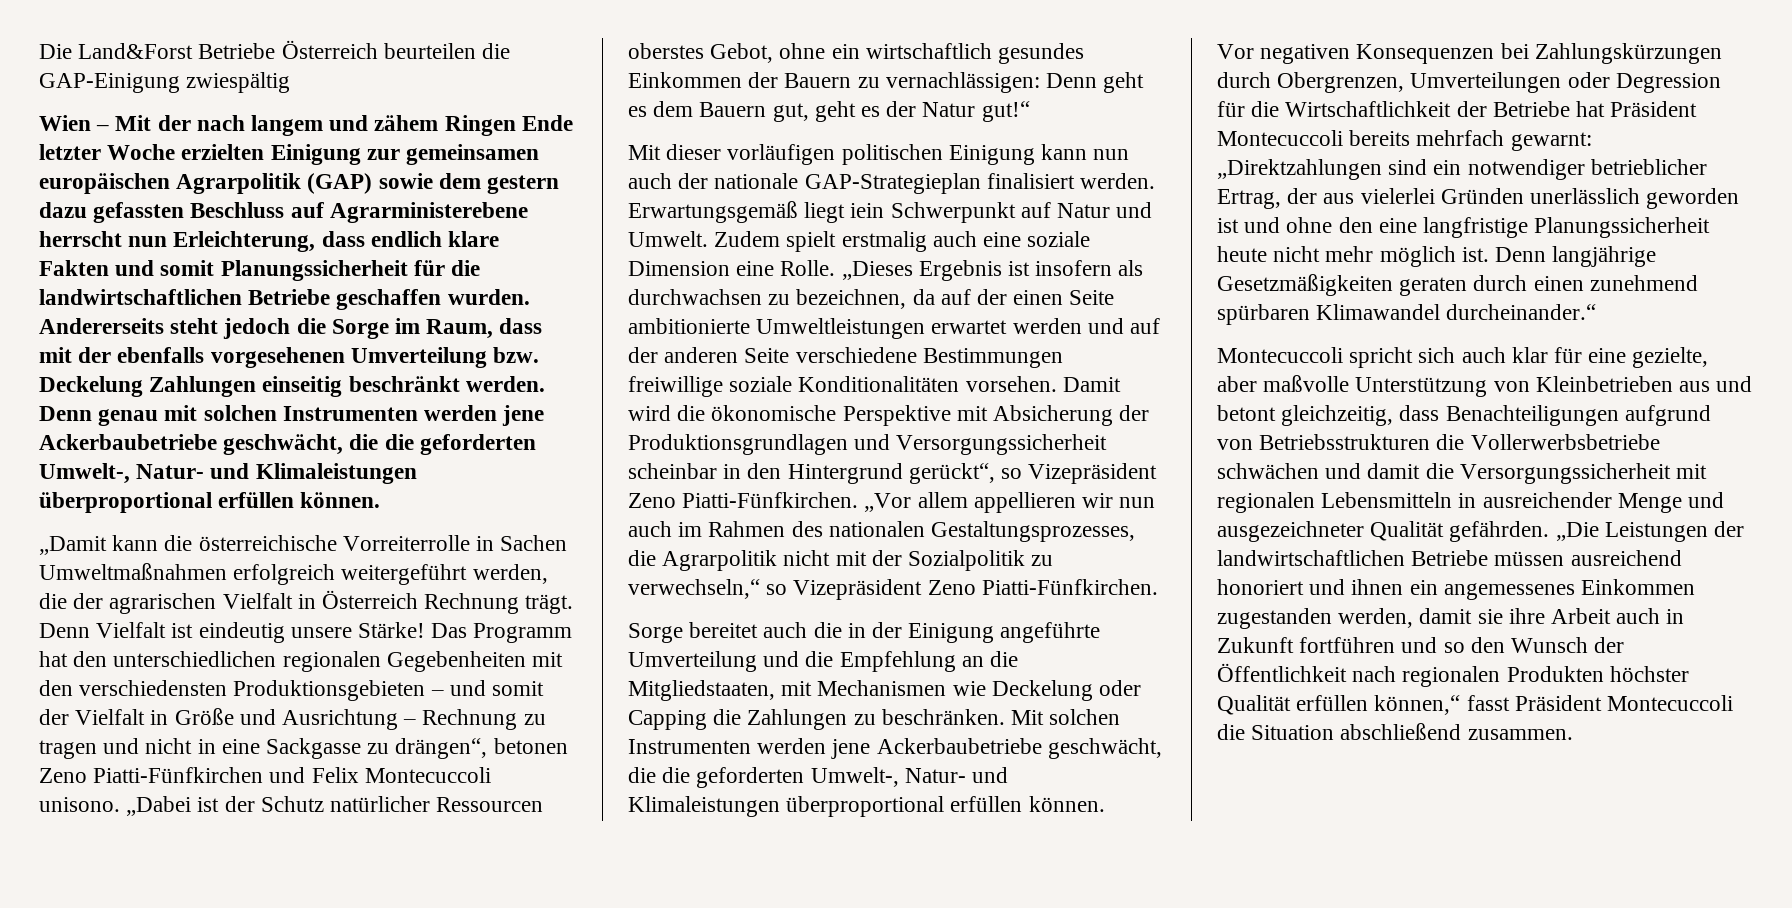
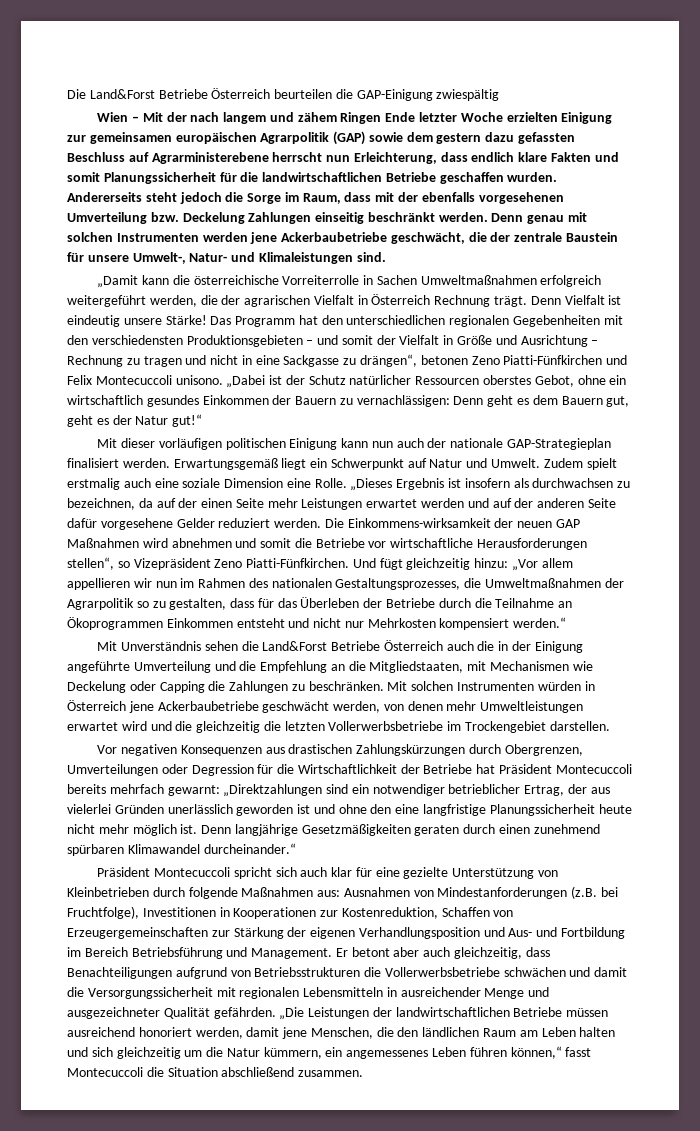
- Denn genau mit solchen Instrumenten werden jene Ackerbaubetriebe geschwächt, die die geforderten Umwelt-, Natur- und Klimaleistungen überproportional erfüllen können.
+ Denn genau mit solchen Instrumenten werden jene Ackerbaubetriebe geschwächt, die der zentrale Baustein für unsere Umwelt-, Natur- und Klimaleistungen sind.
- Erwartungsgemäß liegt iein Schwerpunkt auf Natur und Umwelt.
+ Erwartungsgemäß liegt ein Schwerpunkt auf Natur und Umwelt.
- „Dieses Ergebnis ist insofern als durchwachsen zu bezeichnen, da auf der einen Seite ambitionierte Umweltleistungen erwartet werden und auf der anderen Seite verschiedene Bestimmungen freiwillige soziale Konditionalitäten vorsehen. Damit wird die ökonomische Perspektive mit Absicherung der Produktionsgrundlagen und Versorgungssicherheit scheinbar in den Hintergrund gerückt“, so Vizepräsident Zeno Piatti-Fünfkirchen. „Vor allem appellieren wir nun auch im Rahmen des nationalen Gestaltungsprozesses, die Agrarpolitik nicht mit der Sozialpolitik zu verwechseln,“ so Vizepräsident Zeno Piatti-Fünfkirchen.
- Sorge bereitet auch die in der Einigung angeführte Umverteilung und die Empfehlung an die Mitgliedstaaten, mit Mechanismen wie Deckelung oder Capping die Zahlungen zu beschränken.
+ „Dieses Ergebnis ist insofern als durchwachsen zu bezeichnen, da auf der einen Seite mehr Leistungen erwartet werden und auf der anderen Seite dafür vorgesehene Gelder reduziert werden. Die Einkommens-wirksamkeit der neuen GAP Maßnahmen wird abnehmen und somit die Betriebe vor wirtschaftliche Herausforderungen stellen“, so Vizepräsident Zeno Piatti-Fünfkirchen. Und fügt gleichzeitig hinzu: „Vor allem appellieren wir nun im Rahmen des nationalen Gestaltungsprozesses, die Umweltmaßnahmen der Agrarpolitik so zu gestalten, dass für das Überleben der Betriebe durch die Teilnahme an Ökoprogrammen Einkommen entsteht und nicht nur Mehrkosten kompensiert werden.“
+ Mit Unverständnis sehen die Land&Forst Betriebe Österreich auch die in der Einigung angeführte Umverteilung und die Empfehlung an die Mitgliedstaaten, mit Mechanismen wie Deckelung oder Capping die Zahlungen zu beschränken.
- Mit solchen Instrumenten werden jene Ackerbaubetriebe geschwächt, die die geforderten Umwelt-, Natur- und Klimaleistungen überproportional erfüllen können.
+ Mit solchen Instrumenten würden in Österreich jene Ackerbaubetriebe geschwächt werden, von denen mehr Umweltleistungen erwartet wird und die gleichzeitig die letzten Vollerwerbsbetriebe im Trockengebiet darstellen.
- Vor negativen Konsequenzen bei Zahlungskürzungen durch Obergrenzen, Umverteilungen oder Degression für die Wirtschaftlichkeit der Betriebe hat Präsident Montecuccoli bereits mehrfach gewarnt: „Direktzahlungen sind ein notwendiger betrieblicher Ertrag, der aus vielerlei Gründen unerlässlich geworden ist und ohne den eine langfristige Planungssicherheit heute nicht mehr möglich ist.
+ Vor negativen Konsequenzen aus drastischen Zahlungskürzungen durch Obergrenzen, Umverteilungen oder Degression für die Wirtschaftlichkeit der Betriebe hat Präsident Montecuccoli bereits mehrfach gewarnt: „Direktzahlungen sind ein notwendiger betrieblicher Ertrag, der aus vielerlei Gründen unerlässlich geworden ist und ohne den eine langfristige Planungssicherheit heute nicht mehr möglich ist.
- Montecuccoli spricht sich auch klar für eine gezielte, aber maßvolle Unterstützung von Kleinbetrieben aus und betont gleichzeitig, dass Benachteiligungen aufgrund von Betriebsstrukturen die Vollerwerbsbetriebe schwächen und damit die Versorgungssicherheit mit regionalen Lebensmitteln in ausreichender Menge und ausgezeichneter Qualität gefährden.
+ Präsident Montecuccoli spricht sich auch klar für eine gezielte Unterstützung von Kleinbetrieben durch folgende Maßnahmen aus: Ausnahmen von Mindestanforderungen (z.B. bei Fruchtfolge), Investitionen in Kooperationen zur Kostenreduktion, Schaffen von Erzeugergemeinschaften zur Stärkung der eigenen Verhandlungsposition und Aus- und Fortbildung im Bereich Betriebsführung und Management. Er betont aber auch gleichzeitig, dass Benachteiligungen aufgrund von Betriebsstrukturen die Vollerwerbsbetriebe schwächen und damit die Versorgungssicherheit mit regionalen Lebensmitteln in ausreichender Menge und ausgezeichneter Qualität gefährden.
- „Die Leistungen der landwirtschaftlichen Betriebe müssen ausreichend honoriert und ihnen ein angemessenes Einkommen zugestanden werden, damit sie ihre Arbeit auch in Zukunft fortführen und so den Wunsch der Öffentlichkeit nach regionalen Produkten höchster Qualität erfüllen können,“ fasst Präsident Montecuccoli die Situation abschließend zusammen.
+ „Die Leistungen der landwirtschaftlichen Betriebe müssen ausreichend honoriert werden, damit jene Menschen, die den ländlichen Raum am Leben halten und sich gleichzeitig um die Natur kümmern, ein angemessenes Leben führen können,“ fasst Montecuccoli die Situation abschließend zusammen.

